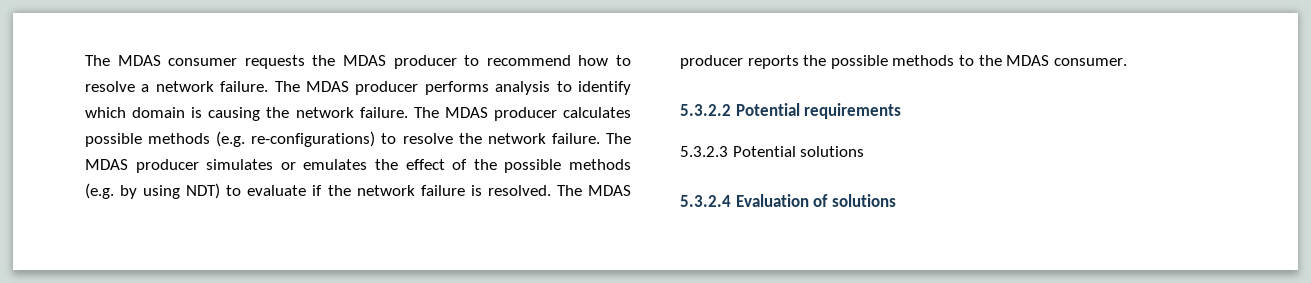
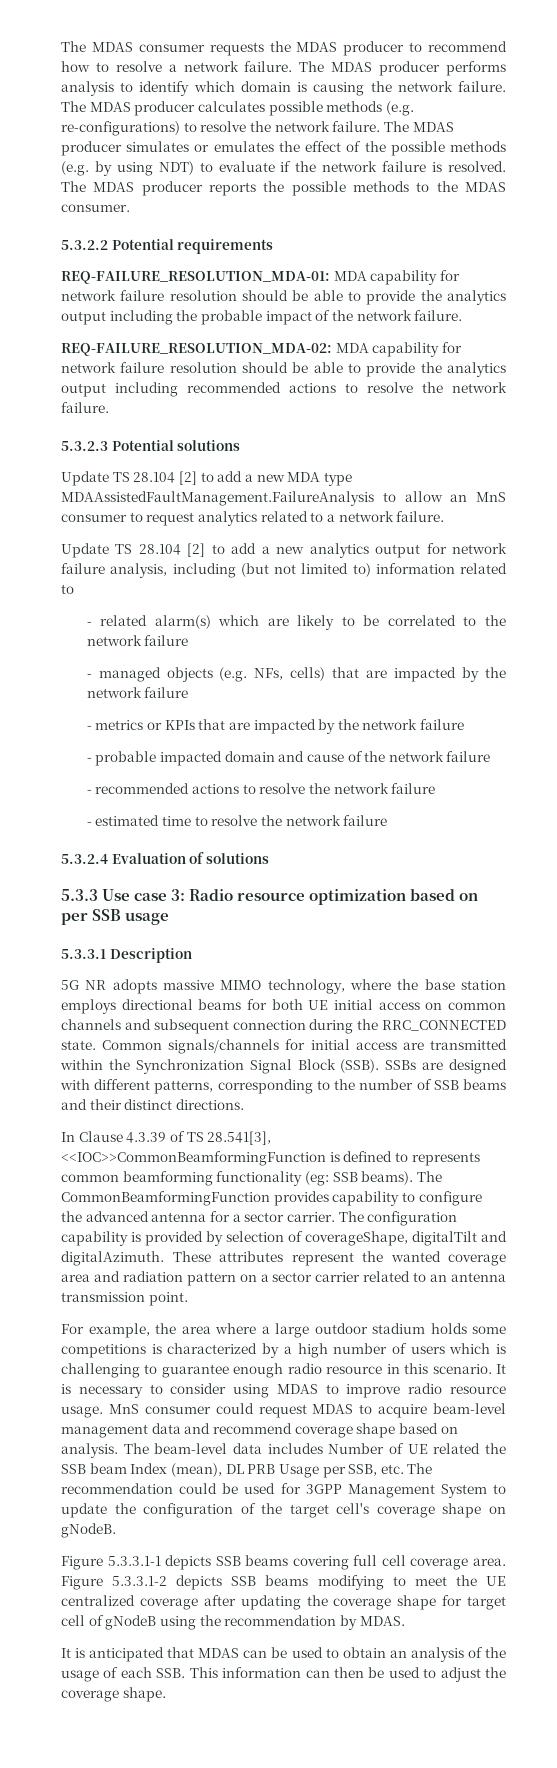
+ REQ-FAILURE_RESOLUTION_MDA-01: MDA capability for network failure resolution should be able to provide the analytics output including the probable impact of the network failure.
+ REQ-FAILURE_RESOLUTION_MDA-02: MDA capability for network failure resolution should be able to provide the analytics output including recommended actions to resolve the network failure.
  5.3.2.3 Potential solutions
+ Update TS 28.104 [2] to add a new MDA type MDAAssistedFaultManagement.FailureAnalysis to allow an MnS consumer to request analytics related to a network failure.
+ Update TS 28.104 [2] to add a new analytics output for network failure analysis, including (but not limited to) information related to
+ - related alarm(s) which are likely to be correlated to the network failure
+ - managed objects (e.g. NFs, cells) that are impacted by the network failure
+ - metrics or KPIs that are impacted by the network failure
+ - probable impacted domain and cause of the network failure
+ - recommended actions to resolve the network failure
+ - estimated time to resolve the network failure
  5.3.2.4 Evaluation of solutions
+ 5.3.3 Use case 3: Radio resource optimization based on per SSB usage
+ 5.3.3.1 Description
+ 5G NR adopts massive MIMO technology, where the base station employs directional beams for both UE initial access on common channels and subsequent connection during the RRC_CONNECTED state. Common signals/channels for initial access are transmitted within the Synchronization Signal Block (SSB). SSBs are designed with different patterns, corresponding to the number of SSB beams and their distinct directions.
+ In Clause 4.3.39 of TS 28.541[3], <<IOC>>CommonBeamformingFunction is defined to represents common beamforming functionality (eg: SSB beams). The CommonBeamformingFunction provides capability to configure the advanced antenna for a sector carrier. The configuration capability is provided by selection of coverageShape, digitalTilt and digitalAzimuth. These attributes represent the wanted coverage area and radiation pattern on a sector carrier related to an antenna transmission point.
+ For example, the area where a large outdoor stadium holds some competitions is characterized by a high number of users which is challenging to guarantee enough radio resource in this scenario. It is necessary to consider using MDAS to improve radio resource usage. MnS consumer could request MDAS to acquire beam-level management data and recommend coverage shape based on analysis. The beam-level data includes Number of UE related the SSB beam Index (mean), DL PRB Usage per SSB, etc. The recommendation could be used for 3GPP Management System to update the configuration of the target cell's coverage shape on gNodeB.
+ Figure 5.3.3.1-1 depicts SSB beams covering full cell coverage area. Figure 5.3.3.1-2 depicts SSB beams modifying to meet the UE centralized coverage after updating the coverage shape for target cell of gNodeB using the recommendation by MDAS.
+ It is anticipated that MDAS can be used to obtain an analysis of the usage of each SSB. This information can then be used to adjust the coverage shape.

